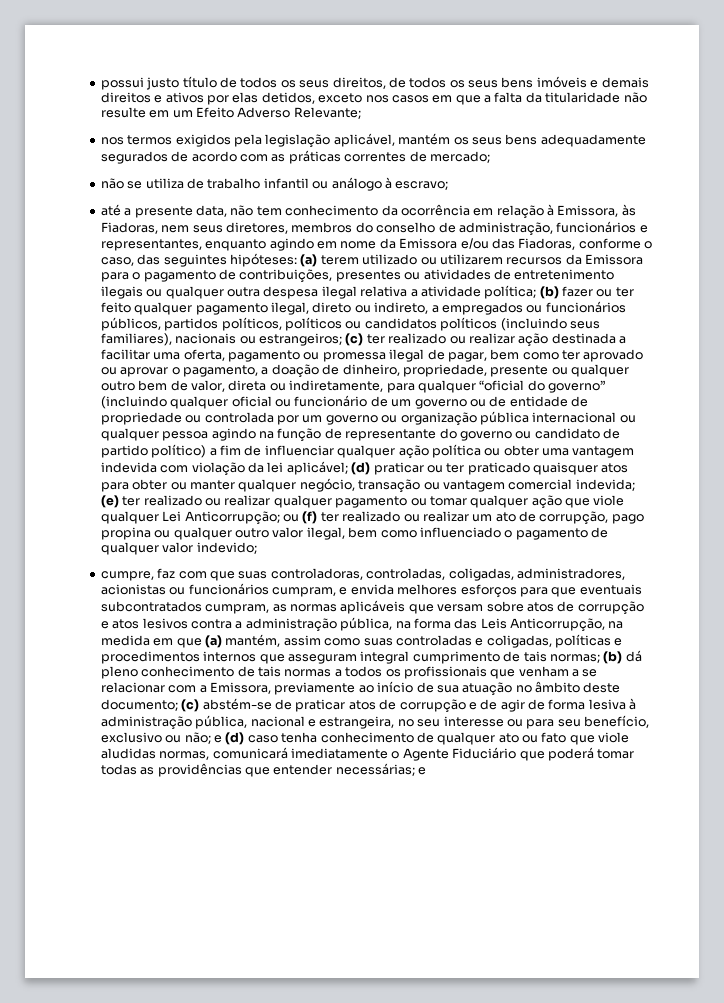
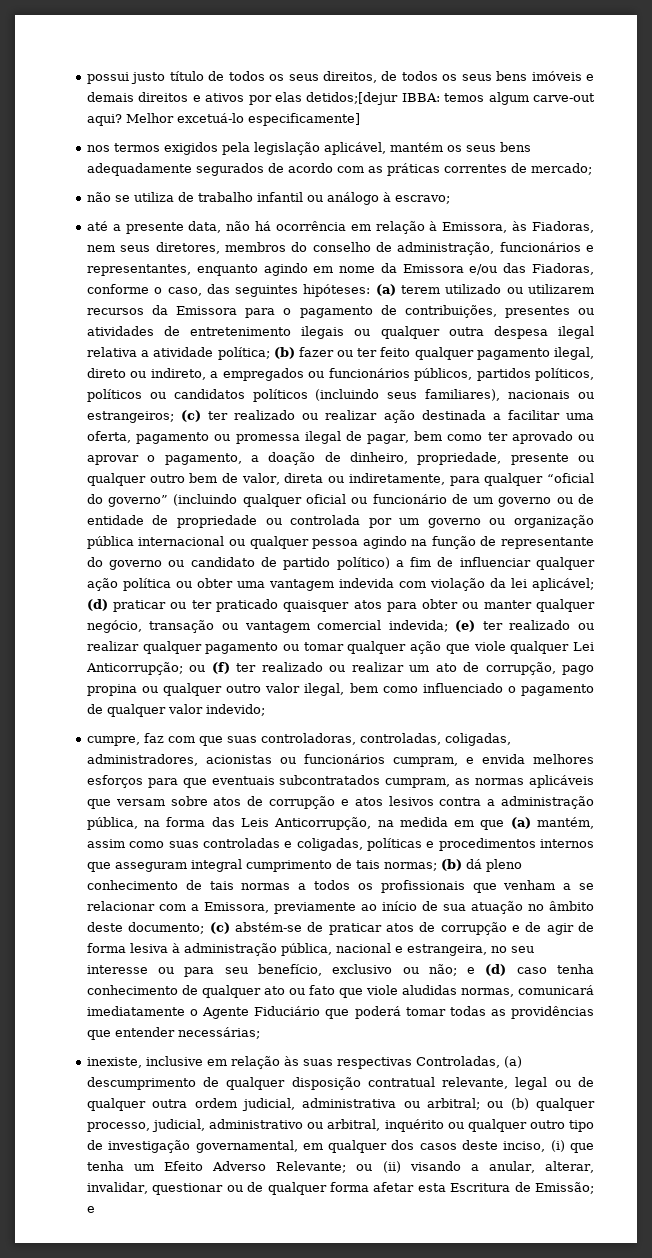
- possui justo título de todos os seus direitos, de todos os seus bens imóveis e demais direitos e ativos por elas detidos, exceto nos casos em que a falta da titularidade não resulte em um Efeito Adverso Relevante;
+ possui justo título de todos os seus direitos, de todos os seus bens imóveis e demais direitos e ativos por elas detidos;[dejur IBBA: temos algum carve-out aqui? Melhor excetuá-lo especificamente]
- até a presente data, não tem conhecimento da ocorrência em relação à Emissora, às Fiadoras, nem seus diretores, membros do conselho de administração, funcionários e representantes, enquanto agindo em nome da Emissora e/ou das Fiadoras, conforme o caso, das seguintes hipóteses:
+ até a presente data, não há ocorrência em relação à Emissora, às Fiadoras, nem seus diretores, membros do conselho de administração, funcionários e representantes, enquanto agindo em nome da Emissora e/ou das Fiadoras, conforme o caso, das seguintes hipóteses:
- e (d) caso tenha conhecimento de qualquer ato ou fato que viole aludidas normas, comunicará imediatamente o Agente Fiduciário que poderá tomar todas as providências que entender necessárias; e
+ e (d) caso tenha conhecimento de qualquer ato ou fato que viole aludidas normas, comunicará imediatamente o Agente Fiduciário que poderá tomar todas as providências que entender necessárias;
+ inexiste, inclusive em relação às suas respectivas Controladas, (a) descumprimento de qualquer disposição contratual relevante, legal ou de qualquer outra ordem judicial, administrativa ou arbitral; ou (b) qualquer processo, judicial, administrativo ou arbitral, inquérito ou qualquer outro tipo de investigação governamental, em qualquer dos casos deste inciso, (i) que tenha um Efeito Adverso Relevante; ou (ii) visando a anular, alterar, invalidar, questionar ou de qualquer forma afetar esta Escritura de Emissão; e

